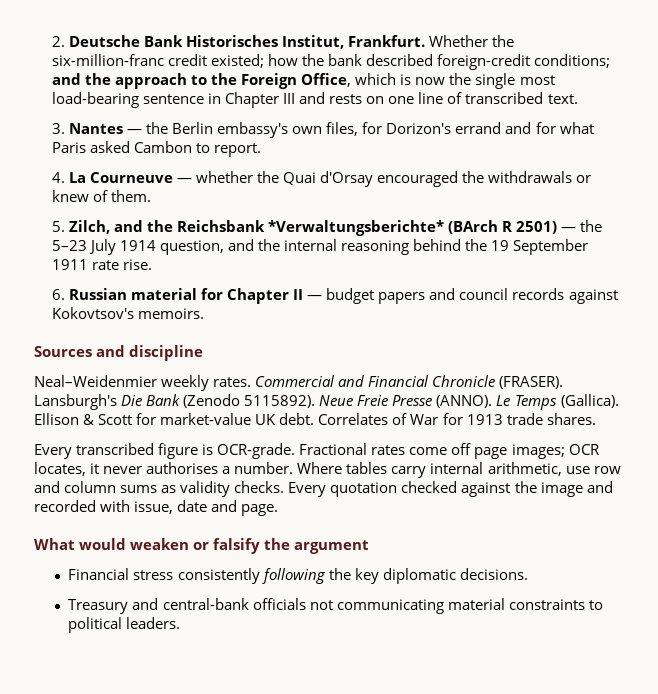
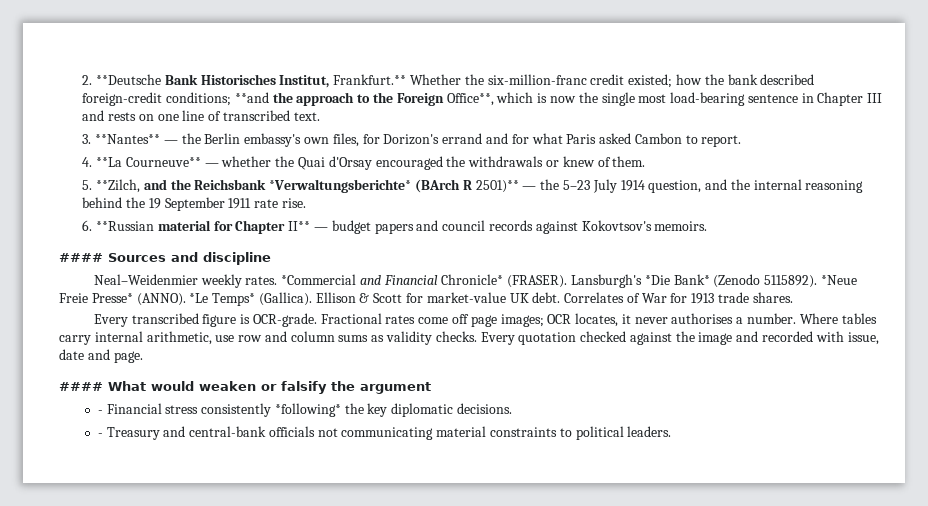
- 2. Deutsche Bank Historisches Institut, Frankfurt. Whether the six-million-franc credit existed; how the bank described foreign-credit conditions; and the approach to the Foreign Office, which is now the single most load-bearing sentence in Chapter III and rests on one line of transcribed text.
+ 2. **Deutsche Bank Historisches Institut, Frankfurt.** Whether the six-million-franc credit existed; how the bank described foreign-credit conditions; **and the approach to the Foreign Office**, which is now the single most load-bearing sentence in Chapter III and rests on one line of transcribed text.
- 3. Nantes — the Berlin embassy's own files, for Dorizon's errand and for what Paris asked Cambon to report.
+ 3. **Nantes** — the Berlin embassy's own files, for Dorizon's errand and for what Paris asked Cambon to report.
- 4. La Courneuve — whether the Quai d'Orsay encouraged the withdrawals or knew of them.
+ 4. **La Courneuve** — whether the Quai d'Orsay encouraged the withdrawals or knew of them.
- 5. Zilch, and the Reichsbank *Verwaltungsberichte* (BArch R 2501) — the 5–23 July 1914 question, and the internal reasoning behind the 19 September 1911 rate rise.
+ 5. **Zilch, and the Reichsbank *Verwaltungsberichte* (BArch R 2501)** — the 5–23 July 1914 question, and the internal reasoning behind the 19 September 1911 rate rise.
- 6. Russian material for Chapter II — budget papers and council records against Kokovtsov's memoirs.
+ 6. **Russian material for Chapter II** — budget papers and council records against Kokovtsov's memoirs.
- Sources and discipline
+ #### Sources and discipline
- Commercial and Financial Chronicle (FRASER).
+ *Commercial and Financial Chronicle* (FRASER).
- Lansburgh's Die Bank (Zenodo 5115892). Neue Freie Presse (ANNO). Le Temps (Gallica).
+ Lansburgh's *Die Bank* (Zenodo 5115892). *Neue Freie Presse* (ANNO). *Le Temps* (Gallica).
- What would weaken or falsify the argument
+ #### What would weaken or falsify the argument
- Financial stress consistently following the key diplomatic decisions.
+ - Financial stress consistently *following* the key diplomatic decisions.
- Treasury and central-bank officials not communicating material constraints to political leaders.
+ - Treasury and central-bank officials not communicating material constraints to political leaders.

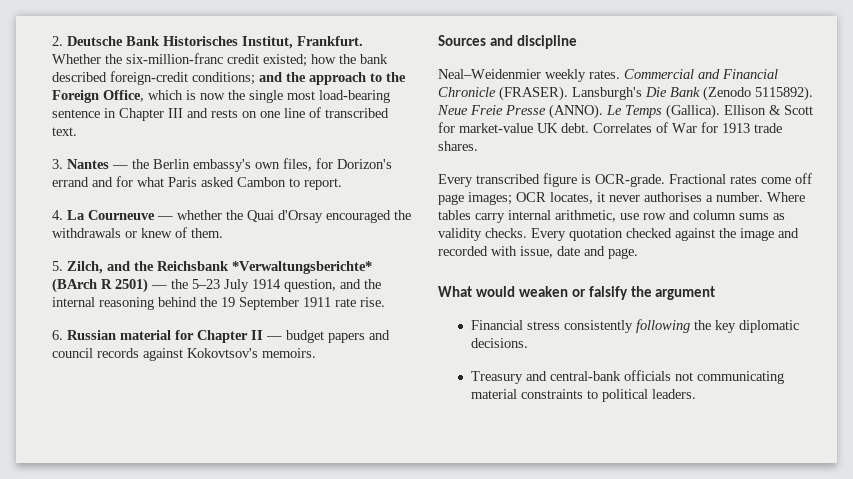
- 2. **Deutsche Bank Historisches Institut, Frankfurt.** Whether the six-million-franc credit existed; how the bank described foreign-credit conditions; **and the approach to the Foreign Office**, which is now the single most load-bearing sentence in Chapter III and rests on one line of transcribed text.
+ 2. Deutsche Bank Historisches Institut, Frankfurt. Whether the six-million-franc credit existed; how the bank described foreign-credit conditions; and the approach to the Foreign Office, which is now the single most load-bearing sentence in Chapter III and rests on one line of transcribed text.
- 3. **Nantes** — the Berlin embassy's own files, for Dorizon's errand and for what Paris asked Cambon to report.
+ 3. Nantes — the Berlin embassy's own files, for Dorizon's errand and for what Paris asked Cambon to report.
- 4. **La Courneuve** — whether the Quai d'Orsay encouraged the withdrawals or knew of them.
+ 4. La Courneuve — whether the Quai d'Orsay encouraged the withdrawals or knew of them.
- 5. **Zilch, and the Reichsbank *Verwaltungsberichte* (BArch R 2501)** — the 5–23 July 1914 question, and the internal reasoning behind the 19 September 1911 rate rise.
+ 5. Zilch, and the Reichsbank *Verwaltungsberichte* (BArch R 2501) — the 5–23 July 1914 question, and the internal reasoning behind the 19 September 1911 rate rise.
- 6. **Russian material for Chapter II** — budget papers and council records against Kokovtsov's memoirs.
+ 6. Russian material for Chapter II — budget papers and council records against Kokovtsov's memoirs.
- #### Sources and discipline
+ Sources and discipline
- *Commercial and Financial Chronicle* (FRASER).
+ Commercial and Financial Chronicle (FRASER).
- Lansburgh's *Die Bank* (Zenodo 5115892). *Neue Freie Presse* (ANNO). *Le Temps* (Gallica).
+ Lansburgh's Die Bank (Zenodo 5115892). Neue Freie Presse (ANNO). Le Temps (Gallica).
- #### What would weaken or falsify the argument
+ What would weaken or falsify the argument
- - Financial stress consistently *following* the key diplomatic decisions.
+ Financial stress consistently following the key diplomatic decisions.
- - Treasury and central-bank officials not communicating material constraints to political leaders.
+ Treasury and central-bank officials not communicating material constraints to political leaders.

